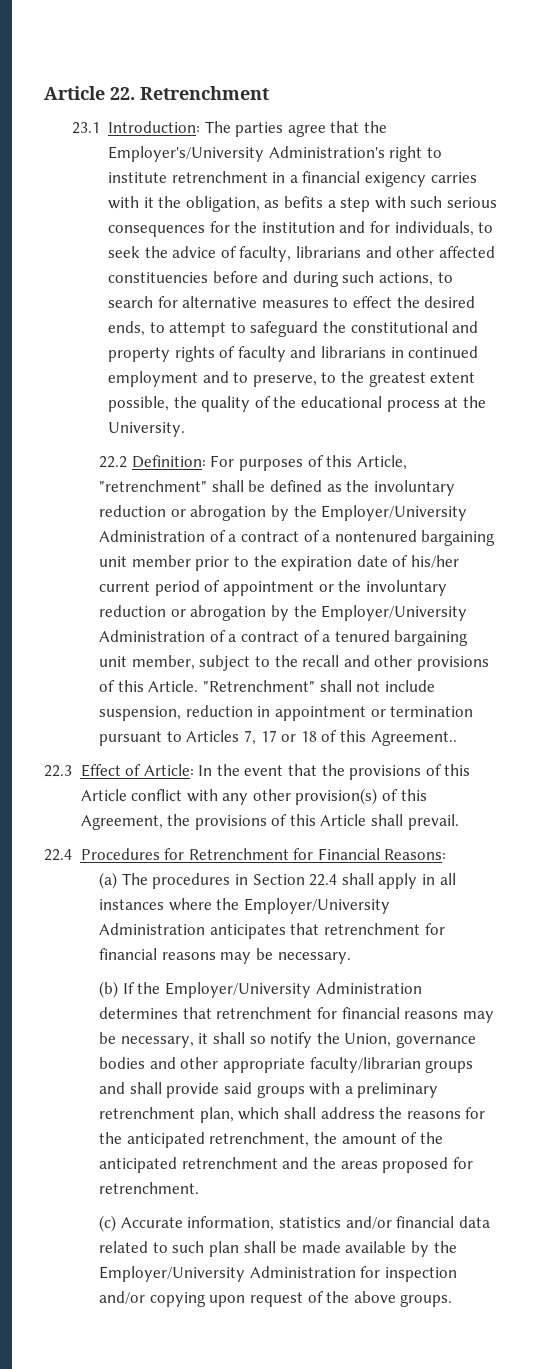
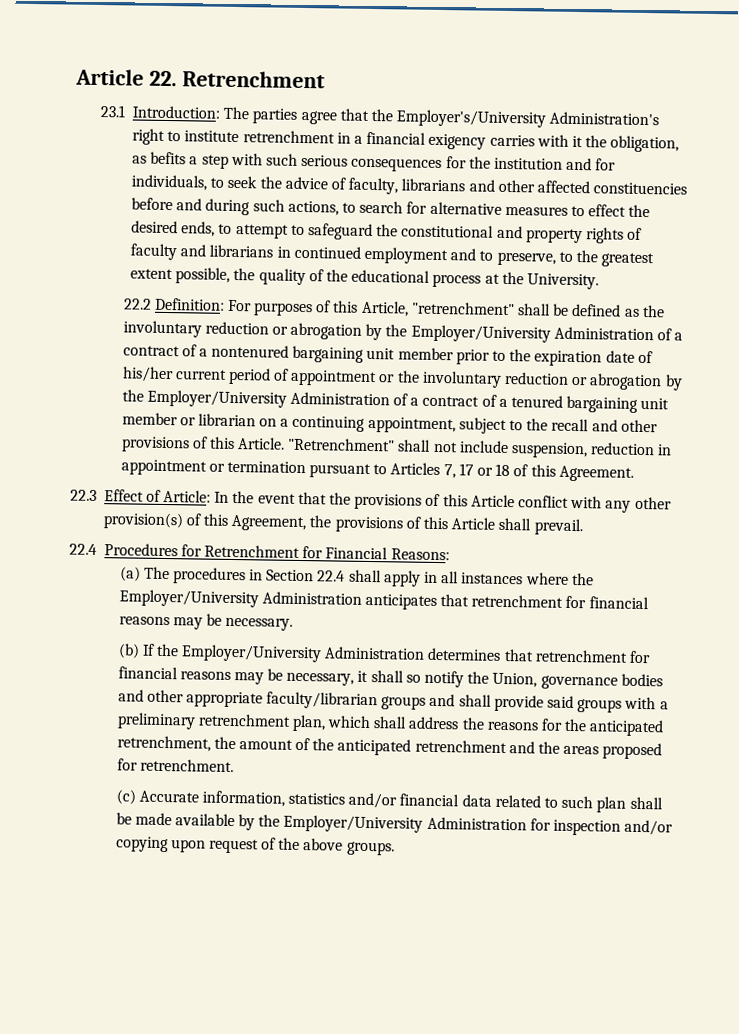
- For purposes of this Article, "retrenchment" shall be defined as the involuntary reduction or abrogation by the Employer/University Administration of a contract of a nontenured bargaining unit member prior to the expiration date of his/her current period of appointment or the involuntary reduction or abrogation by the Employer/University Administration of a contract of a tenured bargaining unit member, subject to the recall and other provisions of this Article.
+ For purposes of this Article, "retrenchment" shall be defined as the involuntary reduction or abrogation by the Employer/University Administration of a contract of a nontenured bargaining unit member prior to the expiration date of his/her current period of appointment or the involuntary reduction or abrogation by the Employer/University Administration of a contract of a tenured bargaining unit member or librarian on a continuing appointment, subject to the recall and other provisions of this Article.
- "Retrenchment" shall not include suspension, reduction in appointment or termination pursuant to Articles 7, 17 or 18 of this Agreement..
+ "Retrenchment" shall not include suspension, reduction in appointment or termination pursuant to Articles 7, 17 or 18 of this Agreement.

